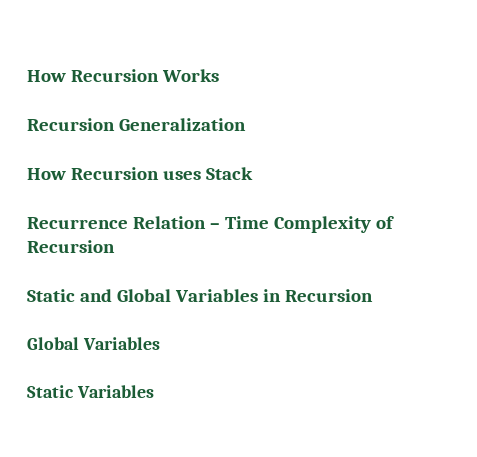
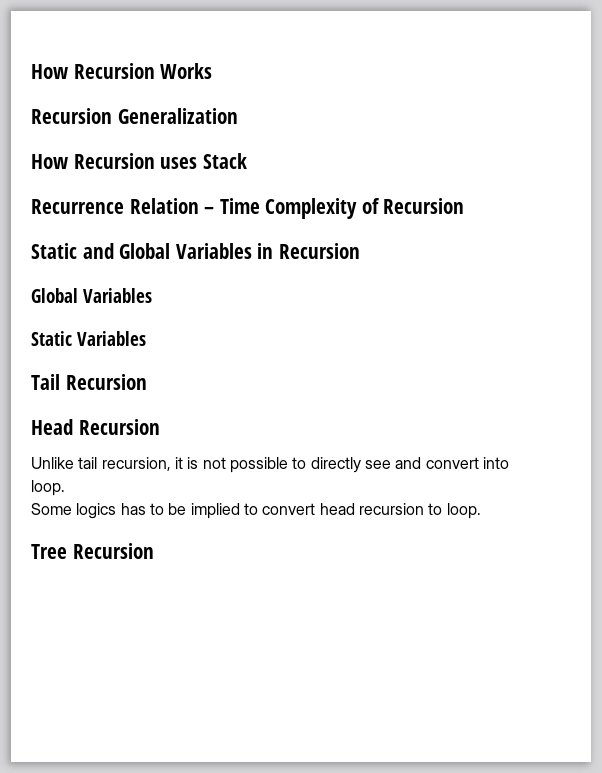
+ Tail Recursion
+ Head Recursion
+ Unlike tail recursion, it is not possible to directly see and convert into loop.
+ Some logics has to be implied to convert head recursion to loop.
+ Tree Recursion

